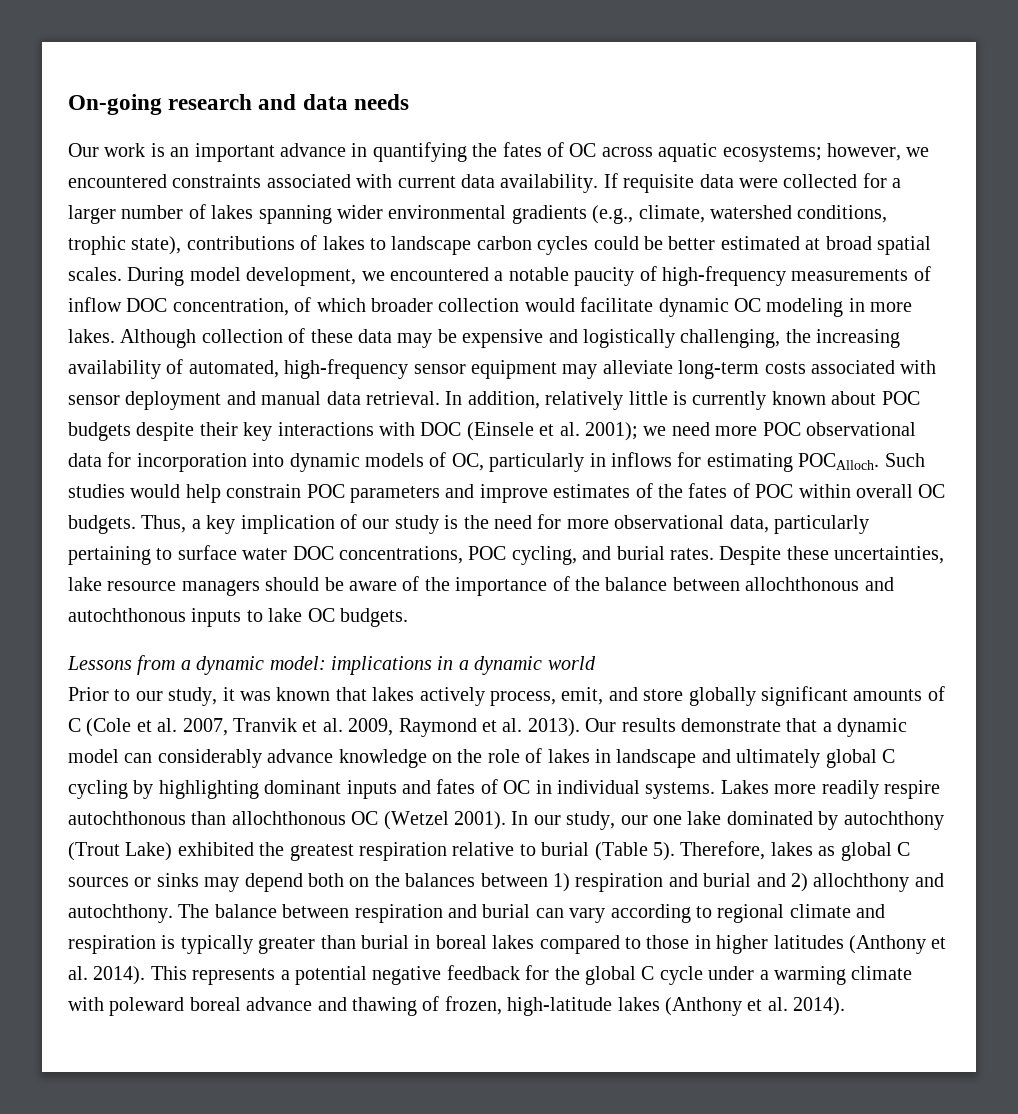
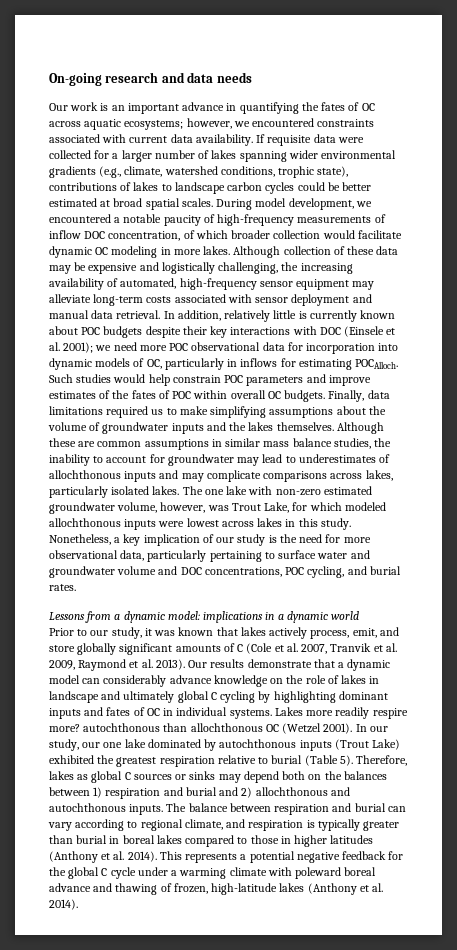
- Thus, a key implication of our study is the need for more observational data, particularly pertaining to surface water DOC concentrations, POC cycling, and burial rates. Despite these uncertainties, lake resource managers should be aware of the importance of the balance between allochthonous and autochthonous inputs to lake OC budgets.
+ Finally, data limitations required us to make simplifying assumptions about the volume of groundwater inputs and the lakes themselves. Although these are common assumptions in similar mass balance studies, the inability to account for groundwater may lead to underestimates of allochthonous inputs and may complicate comparisons across lakes, particularly isolated lakes. The one lake with non-zero estimated groundwater volume, however, was Trout Lake, for which modeled allochthonous inputs were lowest across lakes in this study. Nonetheless, a key implication of our study is the need for more observational data, particularly pertaining to surface water and groundwater volume and DOC concentrations, POC cycling, and burial rates.
- Lakes more readily respire autochthonous than allochthonous OC (Wetzel 2001).
+ Lakes more readily respire more? autochthonous than allochthonous OC (Wetzel 2001).
- In our study, our one lake dominated by autochthony (Trout Lake) exhibited the greatest respiration relative to burial (Table 5).
+ In our study, our one lake dominated by autochthonous inputs (Trout Lake) exhibited the greatest respiration relative to burial (Table 5).
- Therefore, lakes as global C sources or sinks may depend both on the balances between 1) respiration and burial and 2) allochthony and autochthony.
+ Therefore, lakes as global C sources or sinks may depend both on the balances between 1) respiration and burial and 2) allochthonous and autochthonous inputs.
- The balance between respiration and burial can vary according to regional climate and respiration is typically greater than burial in boreal lakes compared to those in higher latitudes (Anthony et al. 2014).
+ The balance between respiration and burial can vary according to regional climate, and respiration is typically greater than burial in boreal lakes compared to those in higher latitudes (Anthony et al. 2014).

